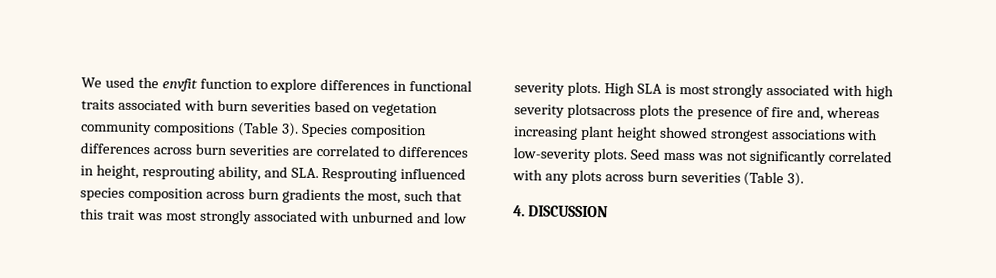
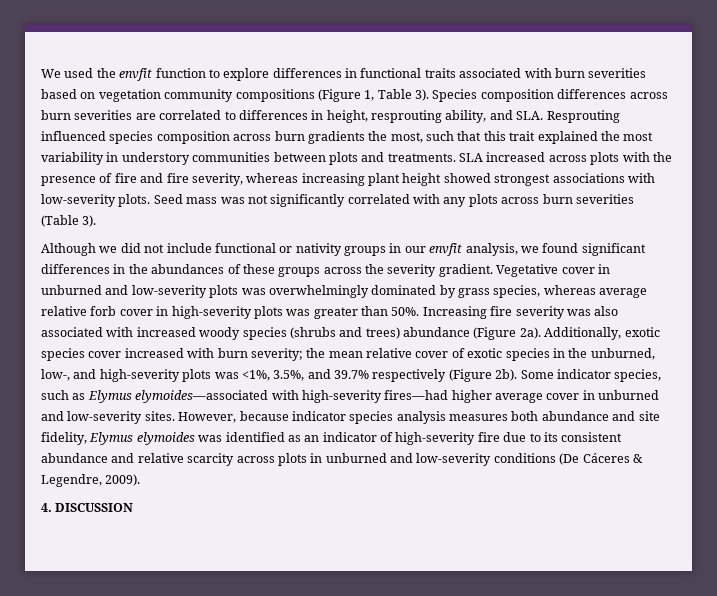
- We used the envfit function to explore differences in functional traits associated with burn severities based on vegetation community compositions (Table 3).
+ We used the envfit function to explore differences in functional traits associated with burn severities based on vegetation community compositions (Figure 1, Table 3).
- Species composition differences across burn severities are correlated to differences in height, resprouting ability, and SLA. Resprouting influenced species composition across burn gradients the most, such that this trait was most strongly associated with unburned and low severity plots. High SLA is most strongly associated with high severity plotsacross plots the presence of fire and, whereas increasing plant height showed strongest associations with low-severity plots.
+ Species composition differences across burn severities are correlated to differences in height, resprouting ability, and SLA. Resprouting influenced species composition across burn gradients the most, such that this trait explained the most variability in understory communities between plots and treatments. SLA increased across plots with the presence of fire and fire severity, whereas increasing plant height showed strongest associations with low-severity plots.
+ Although we did not include functional or nativity groups in our envfit analysis, we found significant differences in the abundances of these groups across the severity gradient. Vegetative cover in unburned and low-severity plots was overwhelmingly dominated by grass species, whereas average relative forb cover in high-severity plots was greater than 50%. Increasing fire severity was also associated with increased woody species (shrubs and trees) abundance (Figure 2a). Additionally, exotic species cover increased with burn severity; the mean relative cover of exotic species in the unburned, low-, and high-severity plots was <1%, 3.5%, and 39.7% respectively (Figure 2b). Some indicator species, such as Elymus elymoides—associated with high-severity fires—had higher average cover in unburned and low-severity sites. However, because indicator species analysis measures both abundance and site fidelity, Elymus elymoides was identified as an indicator of high-severity fire due to its consistent abundance and relative scarcity across plots in unburned and low-severity conditions (De Cáceres & Legendre, 2009).

